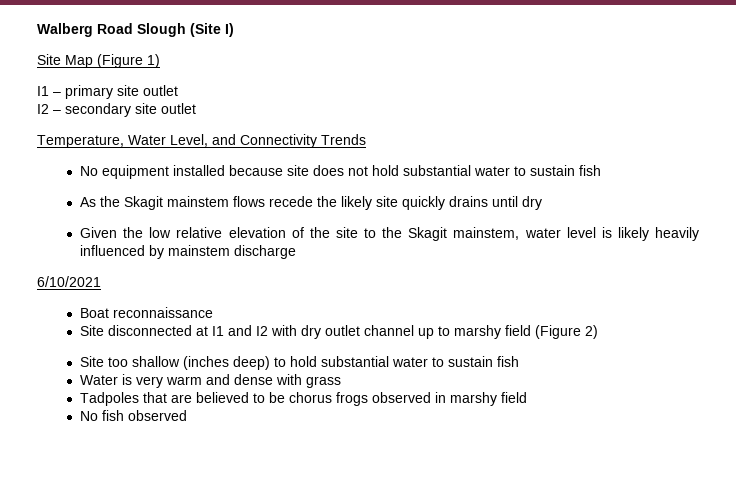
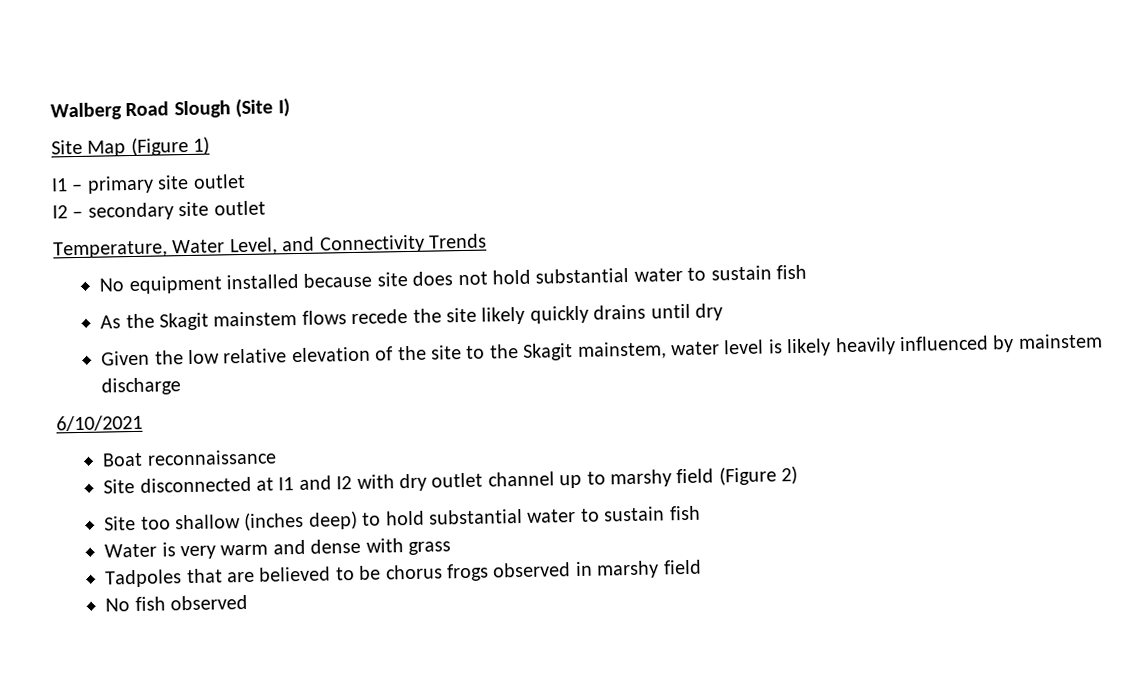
- As the Skagit mainstem flows recede the likely site quickly drains until dry
+ As the Skagit mainstem flows recede the site likely quickly drains until dry

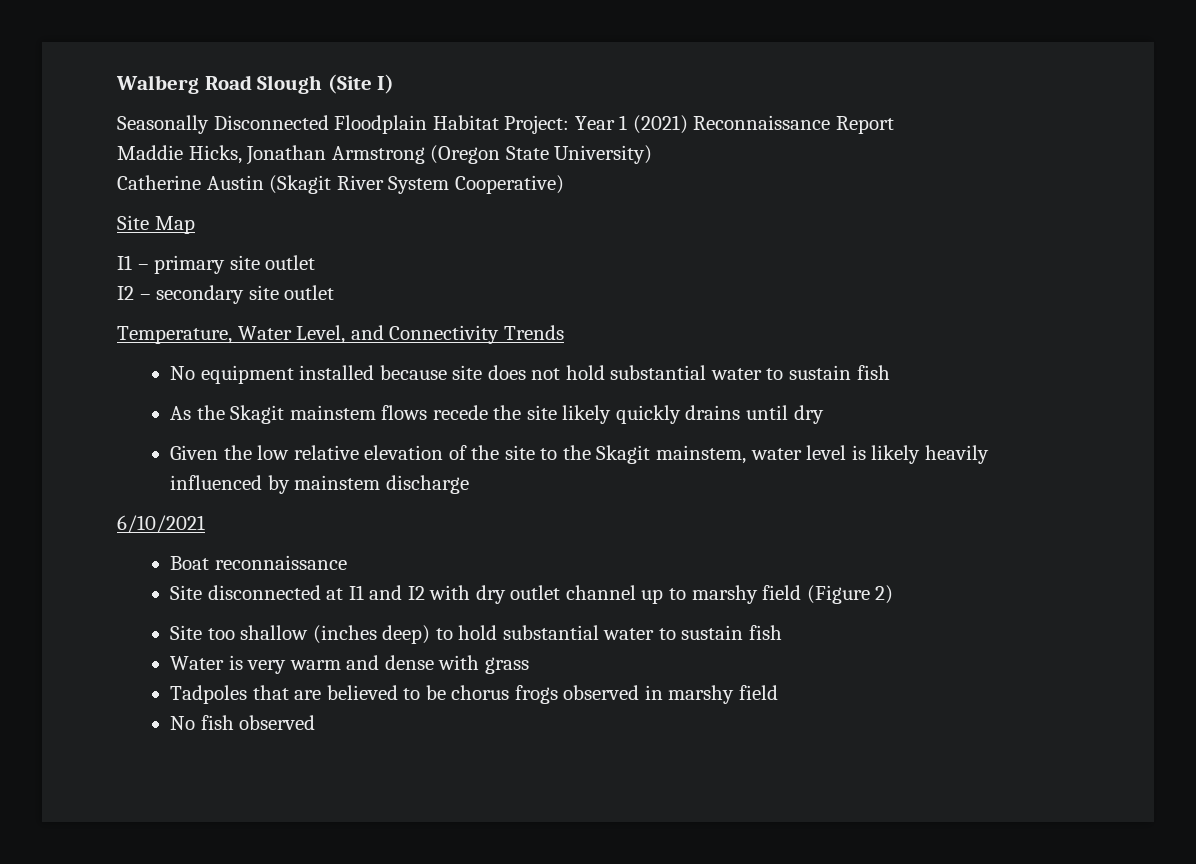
+ Seasonally Disconnected Floodplain Habitat Project: Year 1 (2021) Reconnaissance Report
+ Maddie Hicks, Jonathan Armstrong (Oregon State University)
+ Catherine Austin (Skagit River System Cooperative)
- Site Map (Figure 1)
+ Site Map

